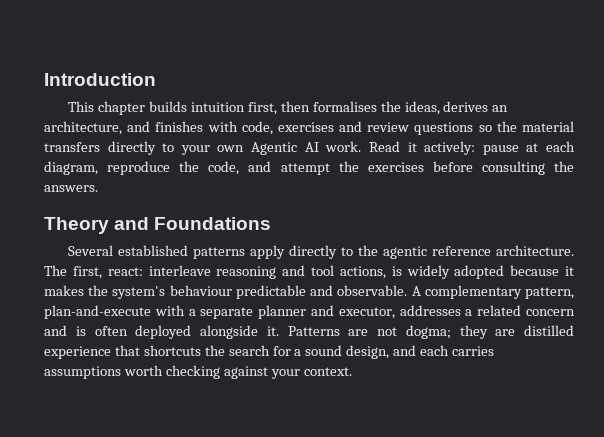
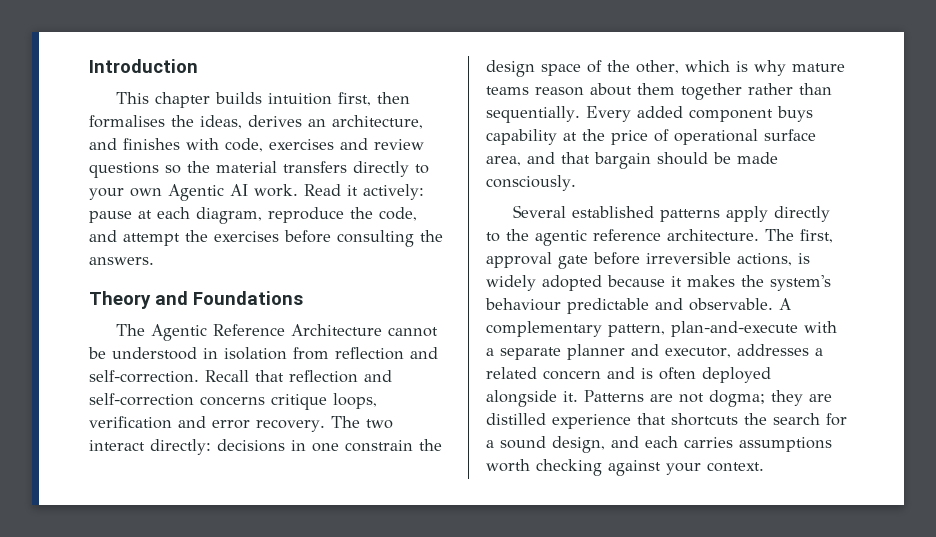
+ The Agentic Reference Architecture cannot be understood in isolation from reflection and self-correction. Recall that reflection and self-correction concerns critique loops, verification and error recovery. The two interact directly: decisions in one constrain the design space of the other, which is why mature teams reason about them together rather than sequentially. Every added component buys capability at the price of operational surface area, and that bargain should be made consciously.
- The first, react: interleave reasoning and tool actions, is widely adopted because it makes the system's behaviour predictable and observable.
+ The first, approval gate before irreversible actions, is widely adopted because it makes the system's behaviour predictable and observable.

